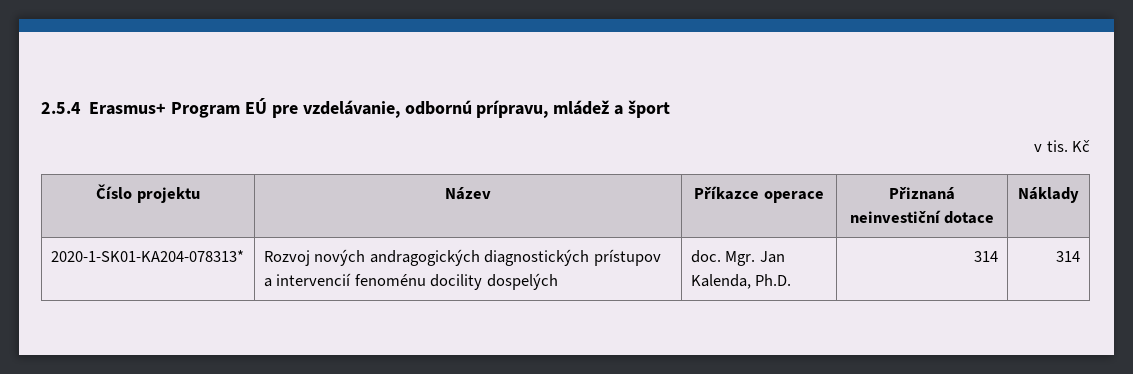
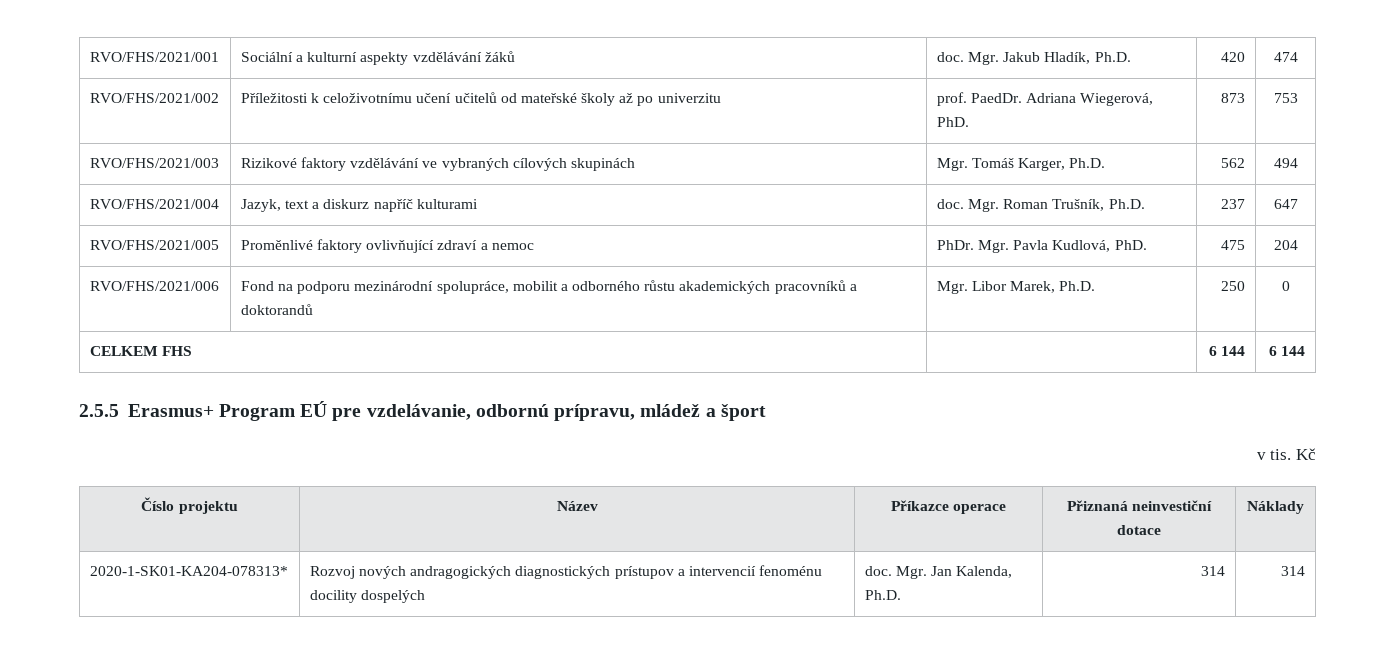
- 2.5.4 Erasmus+ Program EÚ pre vzdelávanie, odbornú prípravu, mládež a šport
+ RVO/FHS/2021/001 | Sociální a kulturní aspekty vzdělávání žáků | doc. Mgr. Jakub Hladík, Ph.D. | 420 | 474
+ RVO/FHS/2021/002 | Příležitosti k celoživotnímu učení učitelů od mateřské školy až po univerzitu | prof. PaedDr. Adriana Wiegerová, PhD. | 873 | 753
+ RVO/FHS/2021/003 | Rizikové faktory vzdělávání ve vybraných cílových skupinách | Mgr. Tomáš Karger, Ph.D. | 562 | 494
+ RVO/FHS/2021/004 | Jazyk, text a diskurz napříč kulturami | doc. Mgr. Roman Trušník, Ph.D. | 237 | 647
+ RVO/FHS/2021/005 | Proměnlivé faktory ovlivňující zdraví a nemoc | PhDr. Mgr. Pavla Kudlová, PhD. | 475 | 204
+ RVO/FHS/2021/006 | Fond na podporu mezinárodní spolupráce, mobilit a odborného růstu akademických pracovníků a doktorandů | Mgr. Libor Marek, Ph.D. | 250 | 0
+ CELKEM FHS | | 6 144 | 6 144
+ 2.5.5 Erasmus+ Program EÚ pre vzdelávanie, odbornú prípravu, mládež a šport

